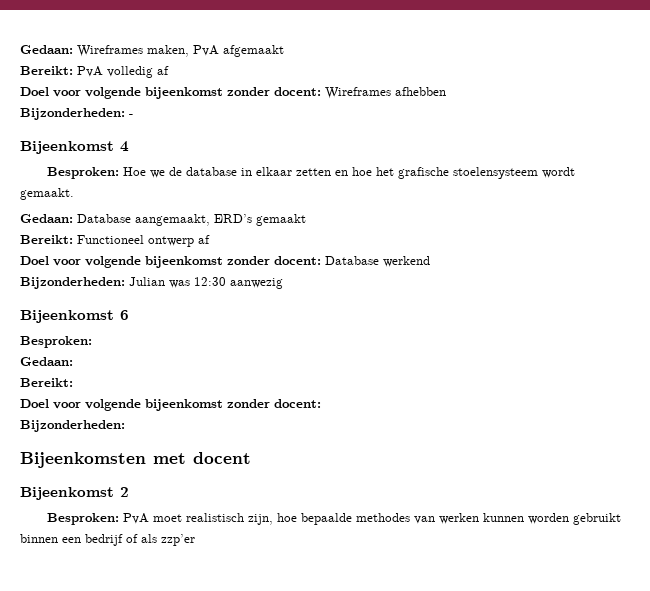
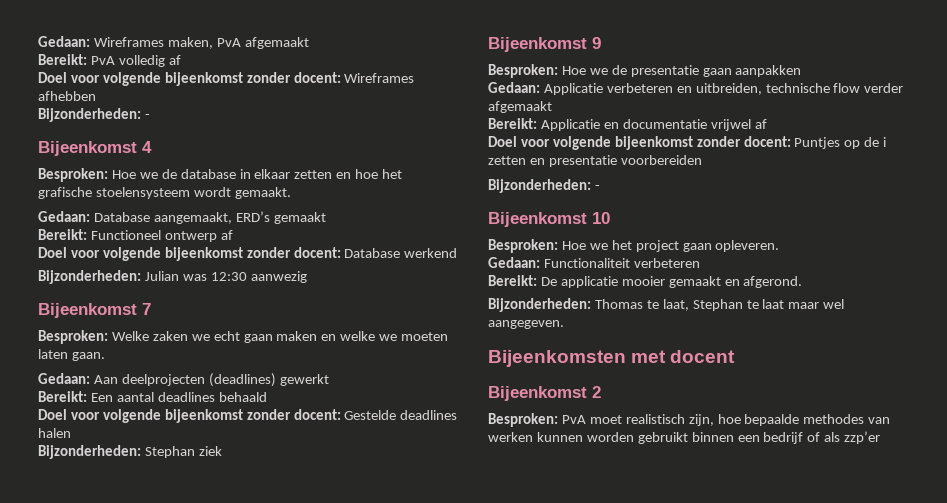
- Bijeenkomst 6
- Besproken:
- Gedaan:
- Bereikt:
- Doel voor volgende bijeenkomst zonder docent:
- Bijzonderheden:
+ Bijeenkomst 7
+ Besproken: Welke zaken we echt gaan maken en welke we moeten laten gaan.
+ Gedaan: Aan deelprojecten (deadlines) gewerkt
+ Bereikt: Een aantal deadlines behaald
+ Doel voor volgende bijeenkomst zonder docent: Gestelde deadlines halen
+ Bijzonderheden: Stephan ziek
+ Bijeenkomst 9
+ Besproken: Hoe we de presentatie gaan aanpakken
+ Gedaan: Applicatie verbeteren en uitbreiden, technische flow verder afgemaakt
+ Bereikt: Applicatie en documentatie vrijwel af
+ Doel voor volgende bijeenkomst zonder docent: Puntjes op de i zetten en presentatie voorbereiden
+ Bijzonderheden: -
+ Bijeenkomst 10
+ Besproken: Hoe we het project gaan opleveren.
+ Gedaan: Functionaliteit verbeteren
+ Bereikt: De applicatie mooier gemaakt en afgerond.
+ Bijzonderheden: Thomas te laat, Stephan te laat maar wel aangegeven.

